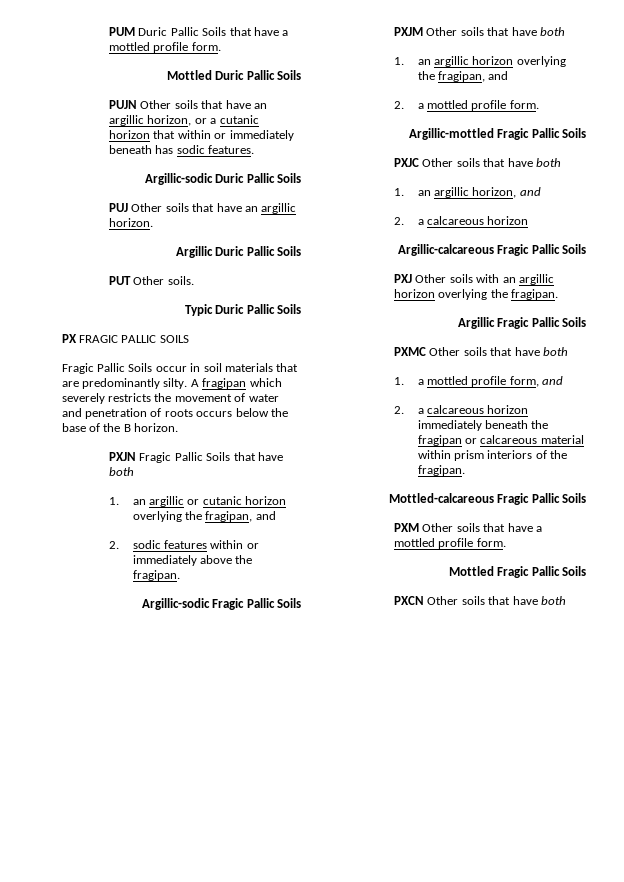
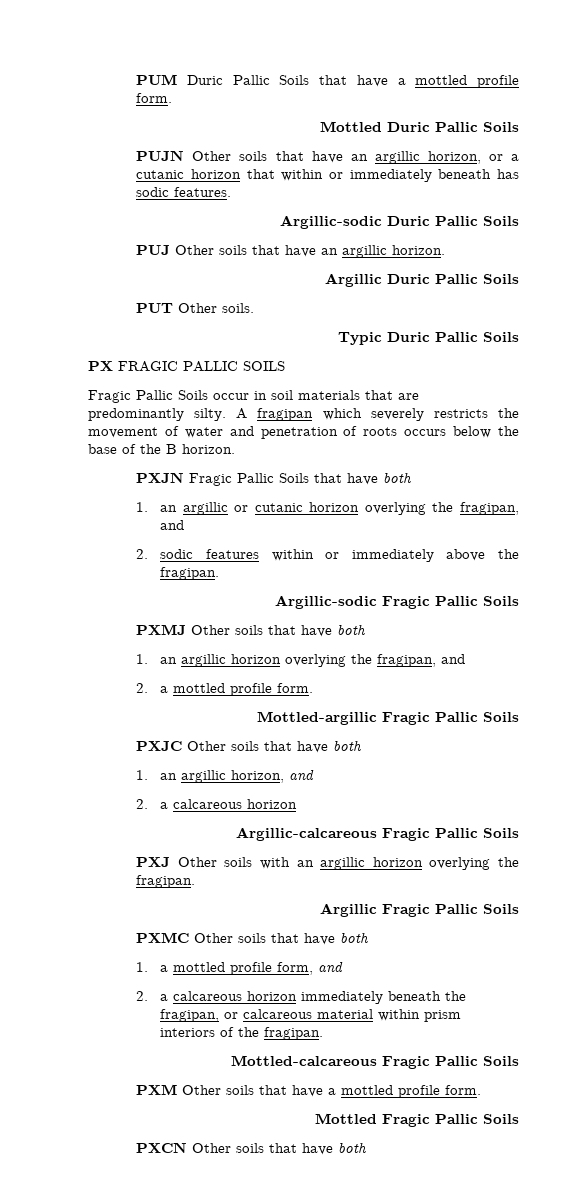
- PXJM Other soils that have both
+ PXMJ Other soils that have both
- Argillic-mottled Fragic Pallic Soils
+ Mottled-argillic Fragic Pallic Soils
- 2. a calcareous horizon immediately beneath the fragipan or calcareous material within prism interiors of the fragipan.
+ 2. a calcareous horizon immediately beneath the fragipan, or calcareous material within prism interiors of the fragipan.

